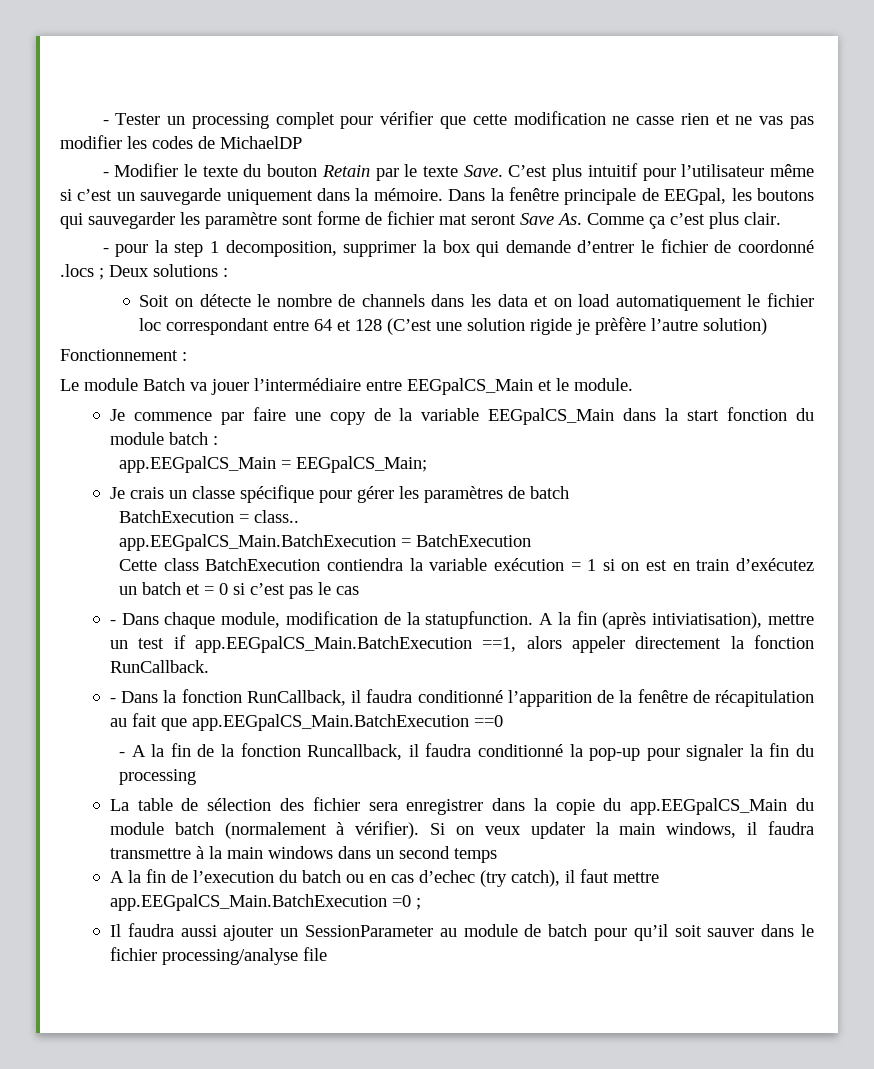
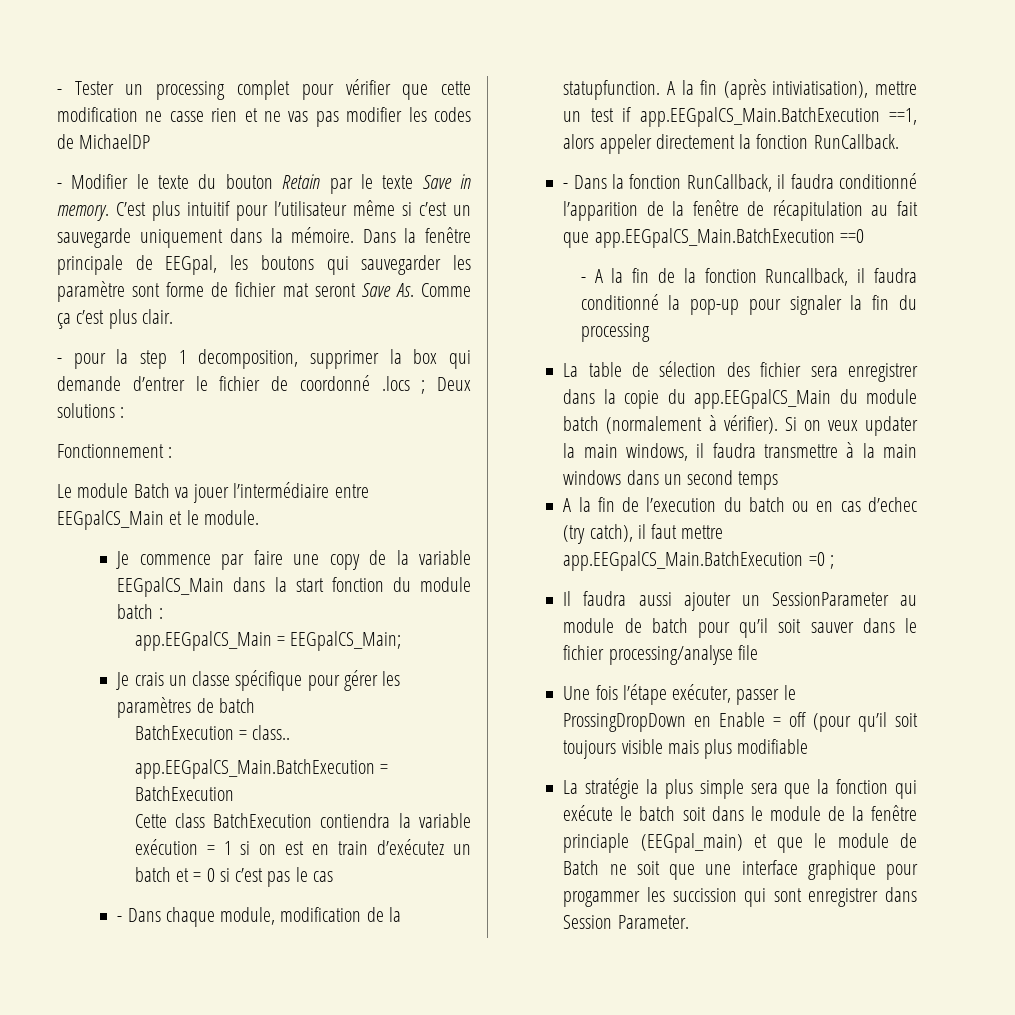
- - Modifier le texte du bouton Retain par le texte Save.
+ - Modifier le texte du bouton Retain par le texte Save in memory.
- Soit on détecte le nombre de channels dans les data et on load automatiquement le fichier loc correspondant entre 64 et 128 (C’est une solution rigide je prèfère l’autre solution)
+ Une fois l’étape exécuter, passer le ProssingDropDown en Enable = off (pour qu’il soit toujours visible mais plus modifiable
+ La stratégie la plus simple sera que la fonction qui exécute le batch soit dans le module de la fenêtre princiaple (EEGpal_main) et que le module de Batch ne soit que une interface graphique pour progammer les succission qui sont enregistrer dans Session Parameter.

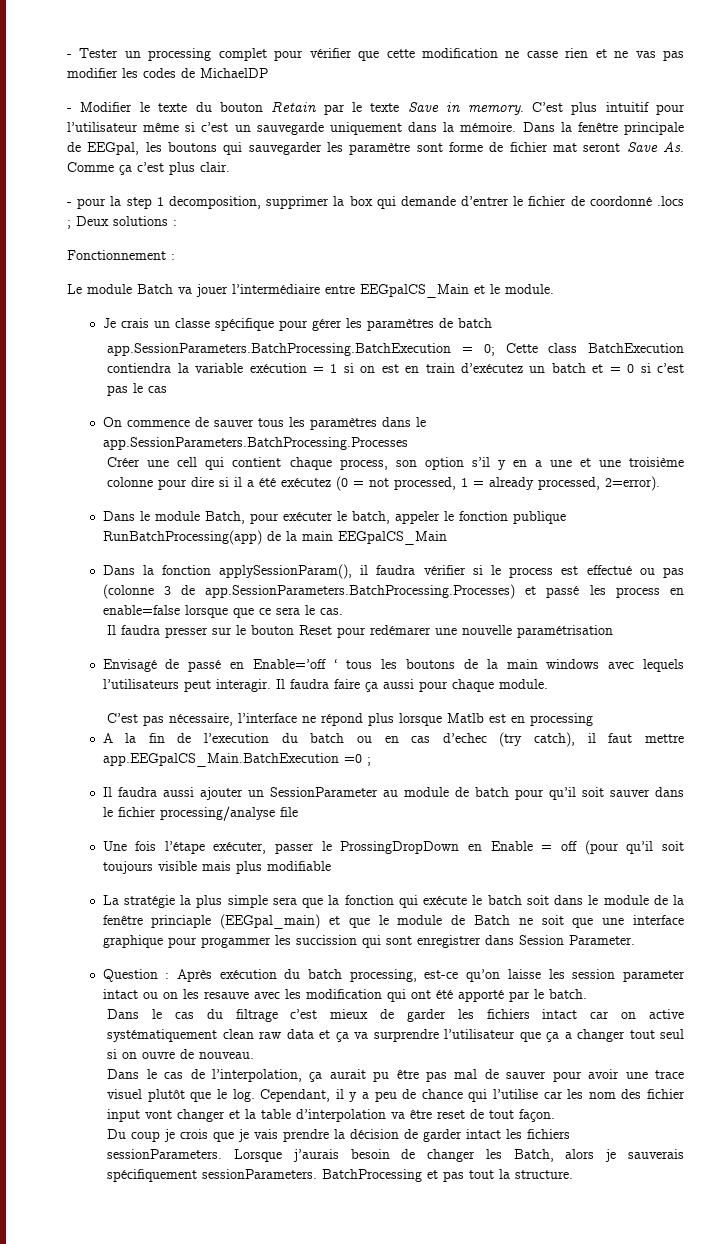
- Je commence par faire une copy de la variable EEGpalCS_Main dans la start fonction du module batch :
- app.EEGpalCS_Main = EEGpalCS_Main;
- BatchExecution = class..
- app.EEGpalCS_Main.BatchExecution = BatchExecution
- Cette class BatchExecution contiendra la variable exécution = 1 si on est en train d’exécutez un batch et = 0 si c’est pas le cas
+ app.SessionParameters.BatchProcessing.BatchExecution = 0; Cette class BatchExecution contiendra la variable exécution = 1 si on est en train d’exécutez un batch et = 0 si c’est pas le cas
- - Dans chaque module, modification de la statupfunction. A la fin (après intiviatisation), mettre un test if app.EEGpalCS_Main.BatchExecution ==1, alors appeler directement la fonction RunCallback.
- - Dans la fonction RunCallback, il faudra conditionné l’apparition de la fenêtre de récapitulation au fait que app.EEGpalCS_Main.BatchExecution ==0
- - A la fin de la fonction Runcallback, il faudra conditionné la pop-up pour signaler la fin du processing
- La table de sélection des fichier sera enregistrer dans la copie du app.EEGpalCS_Main du module batch (normalement à vérifier). Si on veux updater la main windows, il faudra transmettre à la main windows dans un second temps
+ On commence de sauver tous les paramètres dans le app.SessionParameters.BatchProcessing.Processes
+ Créer une cell qui contient chaque process, son option s’il y en a une et une troisième colonne pour dire si il a été exécutez (0 = not processed, 1 = already processed, 2=error).
+ Dans le module Batch, pour exécuter le batch, appeler le fonction publique RunBatchProcessing(app) de la main EEGpalCS_Main
+ Dans la fonction applySessionParam(), il faudra vérifier si le process est effectué ou pas (colonne 3 de app.SessionParameters.BatchProcessing.Processes) et passé les process en enable=false lorsque que ce sera le cas.
+ Il faudra presser sur le bouton Reset pour redémarer une nouvelle paramétrisation
+ Envisagé de passé en Enable=’off ‘ tous les boutons de la main windows avec lequels l’utilisateurs peut interagir. Il faudra faire ça aussi pour chaque module.
+ C’est pas nécessaire, l’interface ne répond plus lorsque Matlb est en processing
+ Question : Après exécution du batch processing, est-ce qu’on laisse les session parameter intact ou on les resauve avec les modification qui ont été apporté par le batch.
+ Dans le cas du filtrage c’est mieux de garder les fichiers intact car on active systématiquement clean raw data et ça va surprendre l’utilisateur que ça a changer tout seul si on ouvre de nouveau.
+ Dans le cas de l’interpolation, ça aurait pu être pas mal de sauver pour avoir une trace visuel plutôt que le log. Cependant, il y a peu de chance qui l’utilise car les nom des fichier input vont changer et la table d’interpolation va être reset de tout façon.
+ Du coup je crois que je vais prendre la décision de garder intact les fichiers sessionParameters. Lorsque j’aurais besoin de changer les Batch, alors je sauverais spécifiquement sessionParameters. BatchProcessing et pas tout la structure.

